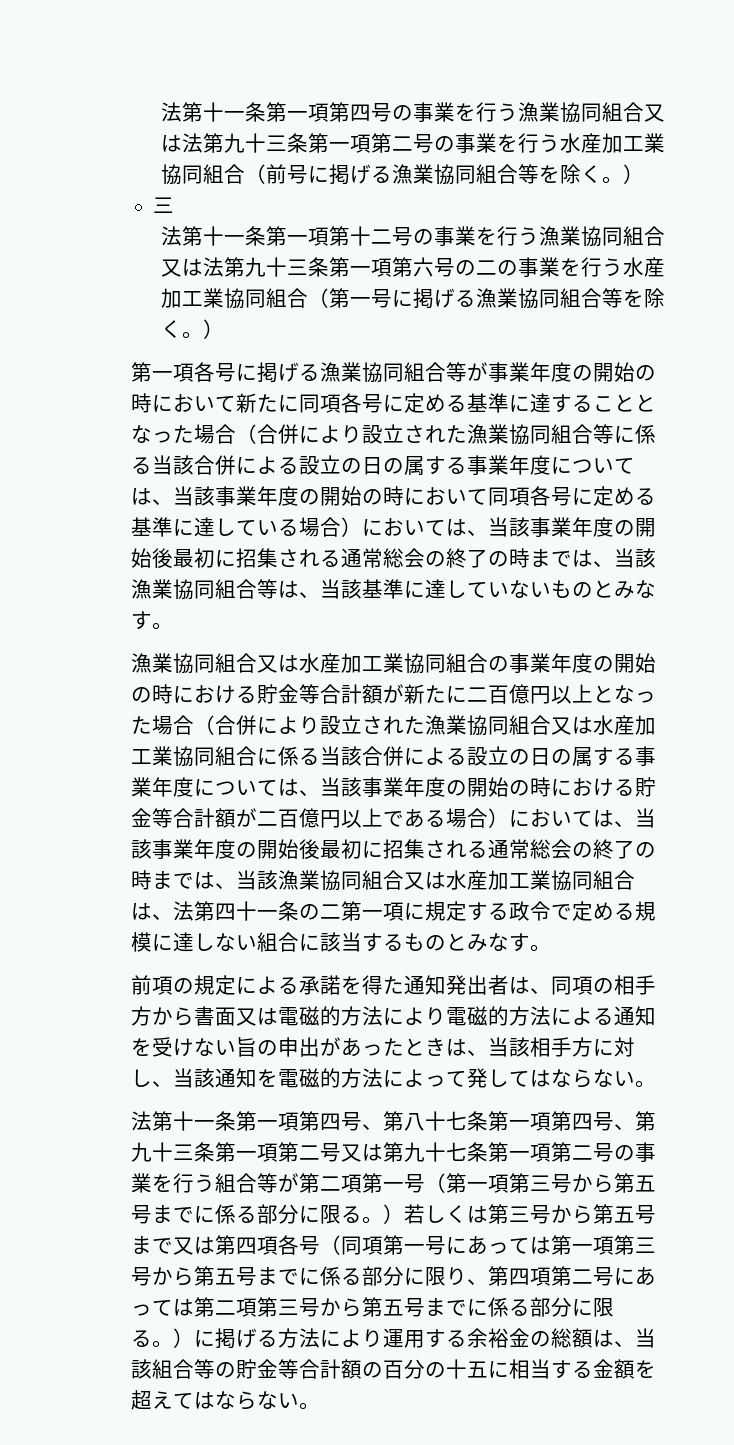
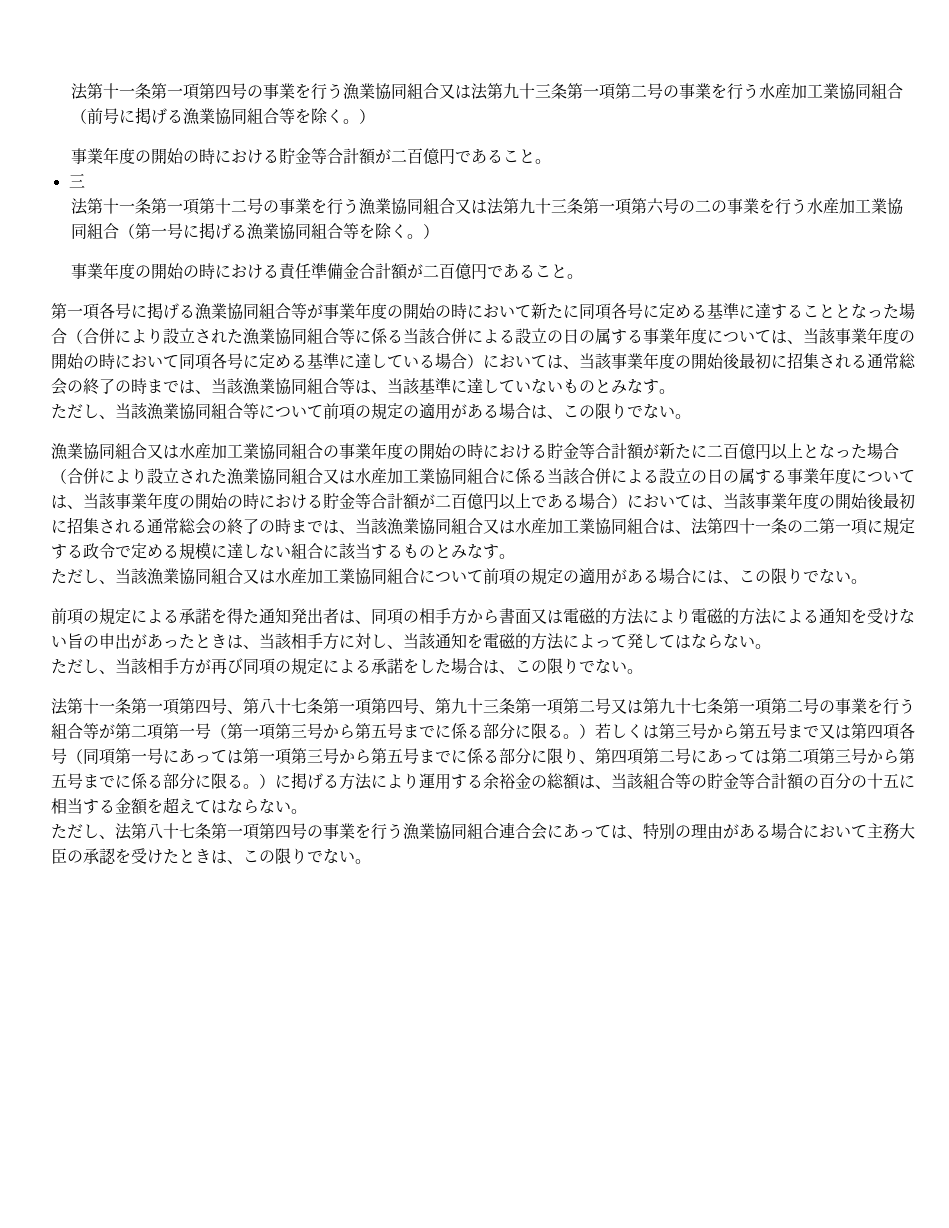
+ 事業年度の開始の時における貯金等合計額が二百億円であること。
+ 事業年度の開始の時における責任準備金合計額が二百億円であること。
+ ただし、当該漁業協同組合等について前項の規定の適用がある場合は、この限りでない。
+ ただし、当該漁業協同組合又は水産加工業協同組合について前項の規定の適用がある場合には、この限りでない。
+ ただし、当該相手方が再び同項の規定による承諾をした場合は、この限りでない。
+ ただし、法第八十七条第一項第四号の事業を行う漁業協同組合連合会にあっては、特別の理由がある場合において主務大臣の承認を受けたときは、この限りでない。

